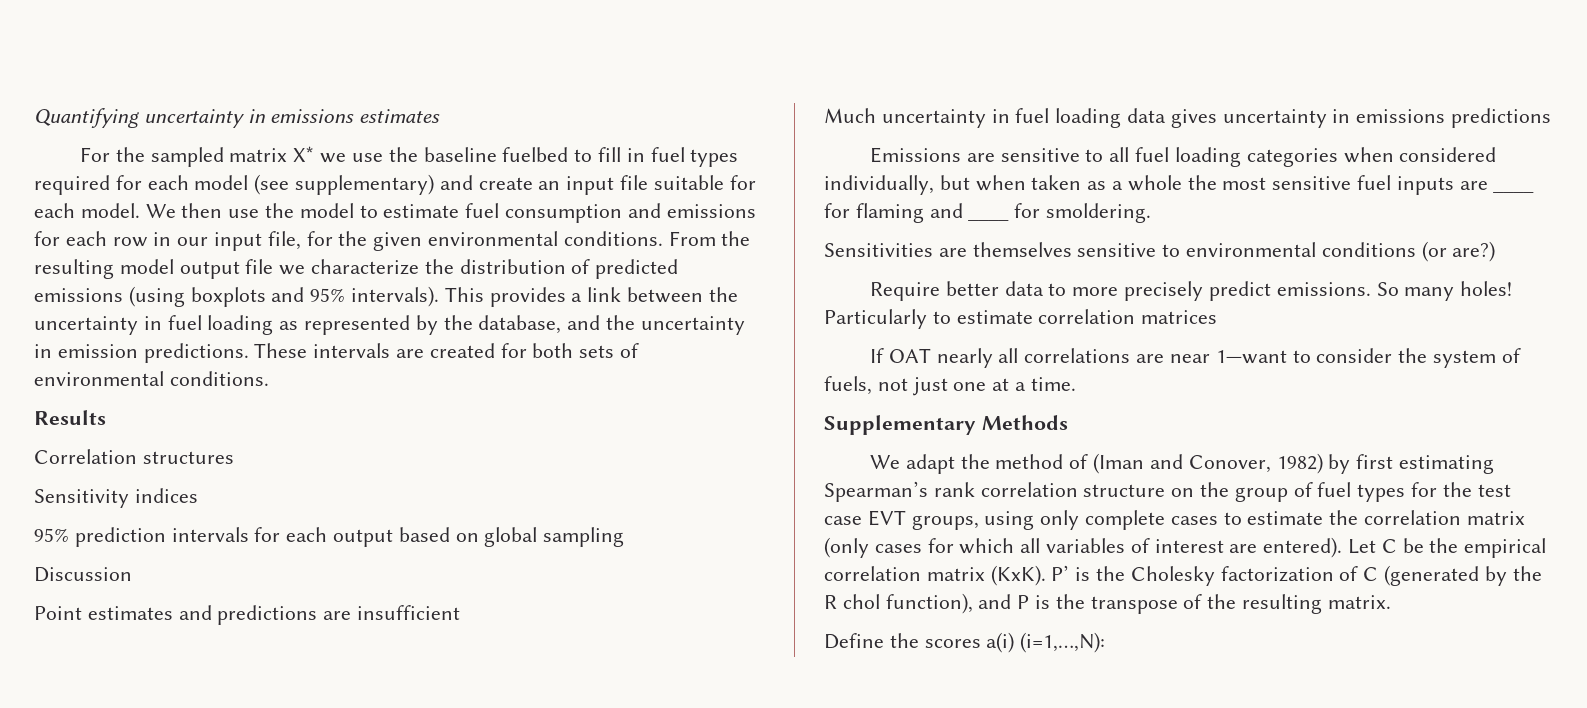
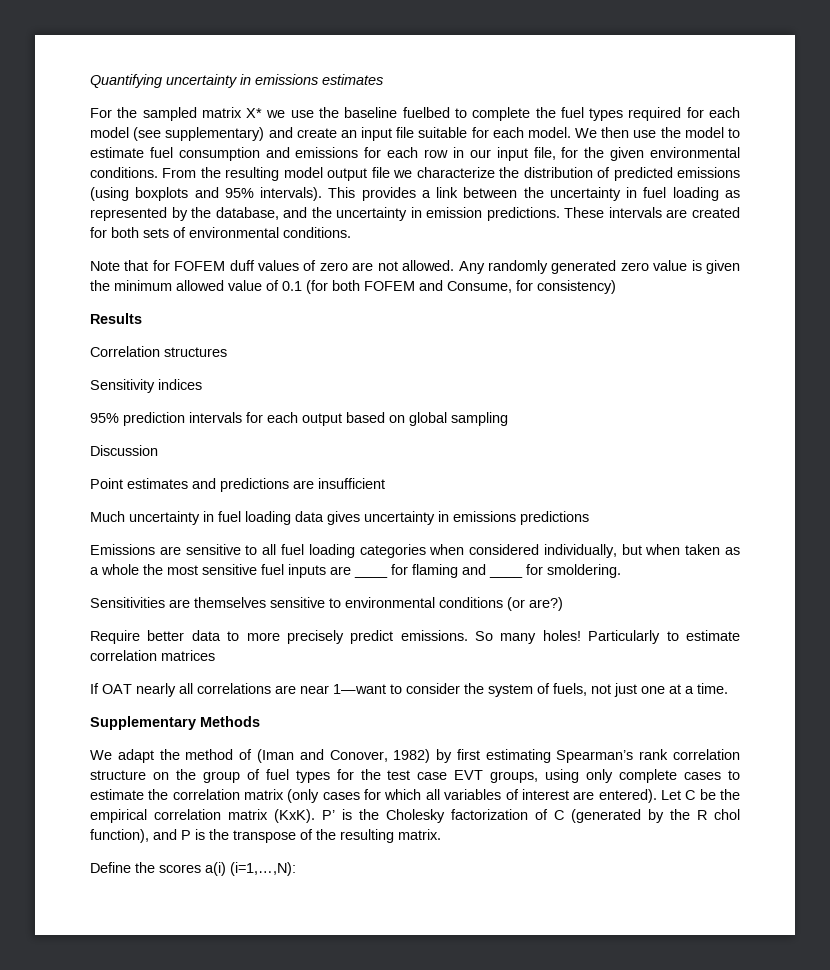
- For the sampled matrix X* we use the baseline fuelbed to fill in fuel types required for each model (see supplementary) and create an input file suitable for each model.
+ For the sampled matrix X* we use the baseline fuelbed to complete the fuel types required for each model (see supplementary) and create an input file suitable for each model.
+ Note that for FOFEM duff values of zero are not allowed. Any randomly generated zero value is given the minimum allowed value of 0.1 (for both FOFEM and Consume, for consistency)

